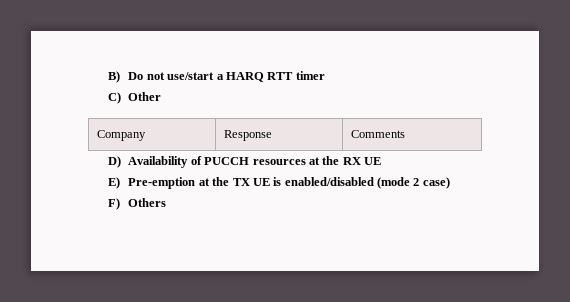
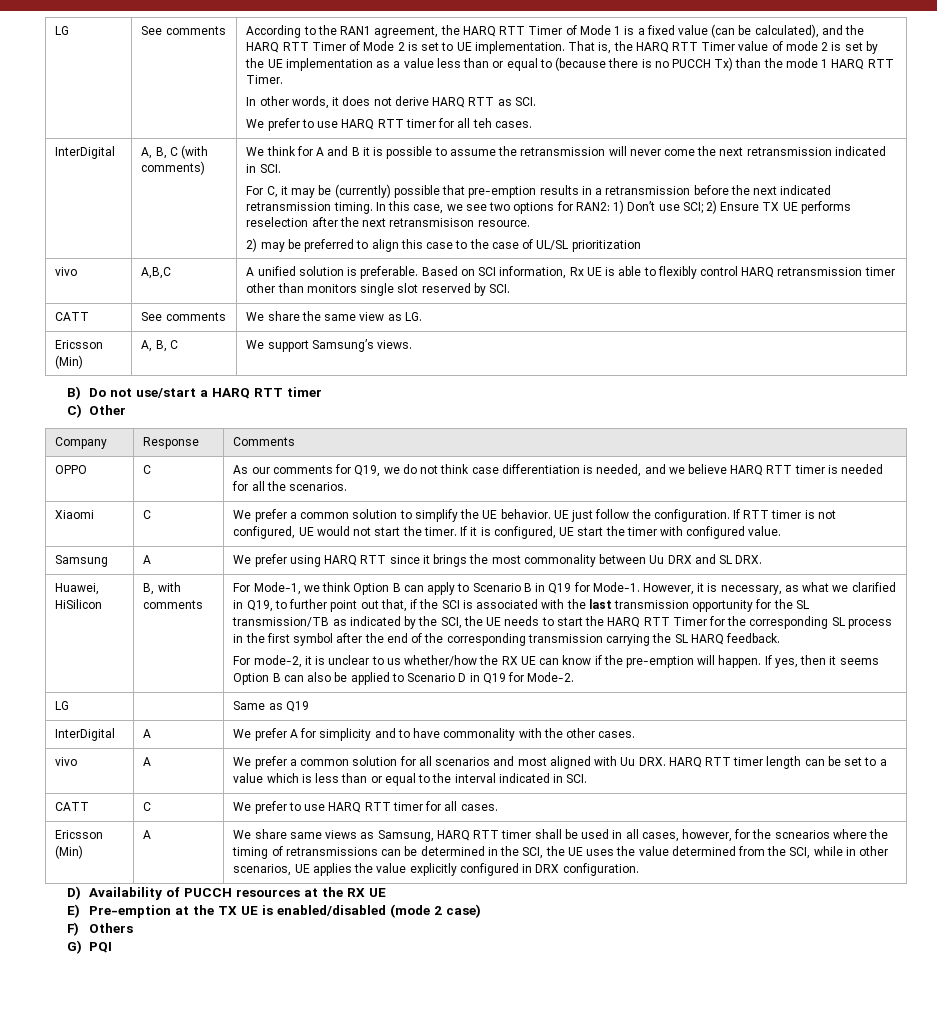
+ LG | See comments | According to the RAN1 agreement, the HARQ RTT Timer of Mode 1 is a fixed value (can be calculated), and the HARQ RTT Timer of Mode 2 is set to UE implementation. That is, the HARQ RTT Timer value of mode 2 is set by the UE implementation as a value less than or equal to (because there is no PUCCH Tx) than the mode 1 HARQ RTT Timer.
+ In other words, it does not derive HARQ RTT as SCI.
+ We prefer to use HARQ RTT timer for all teh cases.
+ InterDigital | A, B, C (with comments) | We think for A and B it is possible to assume the retransmission will never come the next retransmission indicated in SCI.
+ For C, it may be (currently) possible that pre-emption results in a retransmission before the next indicated retransmission timing. In this case, we see two options for RAN2: 1) Don’t use SCI; 2) Ensure TX UE performs reselection after the next retransmisison resource.
+ 2) may be preferred to align this case to the case of UL/SL prioritization
+ vivo | A,B,C | A unified solution is preferable. Based on SCI information, Rx UE is able to flexibly control HARQ retransmission timer other than monitors single slot reserved by SCI.
+ CATT | See comments | We share the same view as LG.
+ Ericsson (Min) | A, B, C | We support Samsung’s views.
+ OPPO | C | As our comments for Q19, we do not think case differentiation is needed, and we believe HARQ RTT timer is needed for all the scenarios.
+ Xiaomi | C | We prefer a common solution to simplify the UE behavior. UE just follow the configuration. If RTT timer is not configured, UE would not start the timer. If it is configured, UE start the timer with configured value.
+ Samsung | A | We prefer using HARQ RTT since it brings the most commonality between Uu DRX and SL DRX.
+ Huawei, HiSilicon | B, with comments | For Mode-1, we think Option B can apply to Scenario B in Q19 for Mode-1. However, it is necessary, as what we clarified in Q19, to further point out that, if the SCI is associated with the last transmission opportunity for the SL transmission/TB as indicated by the SCI, the UE needs to start the HARQ RTT Timer for the corresponding SL process in the first symbol after the end of the corresponding transmission carrying the SL HARQ feedback.
+ For mode-2, it is unclear to us whether/how the RX UE can know if the pre-emption will happen. If yes, then it seems Option B can also be applied to Scenario D in Q19 for Mode-2.
+ LG | | Same as Q19
+ InterDigital | A | We prefer A for simplicity and to have commonality with the other cases.
+ vivo | A | We prefer a common solution for all scenarios and most aligned with Uu DRX. HARQ RTT timer length can be set to a value which is less than or equal to the interval indicated in SCI.
+ CATT | C | We prefer to use HARQ RTT timer for all cases.
+ Ericsson (Min) | A | We share same views as Samsung, HARQ RTT timer shall be used in all cases, however, for the scnearios where the timing of retransmissions can be determined in the SCI, the UE uses the value determined from the SCI, while in other scenarios, UE applies the value explicitly configured in DRX configuration.
+ G) PQI

